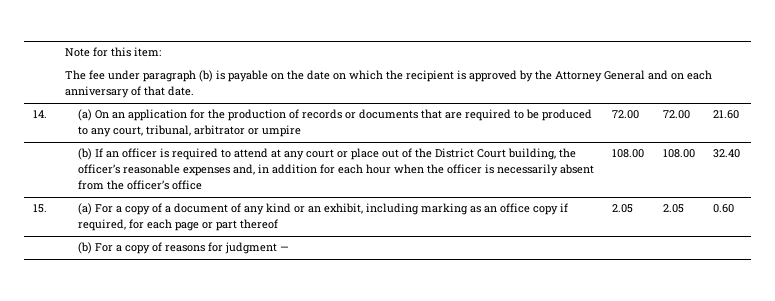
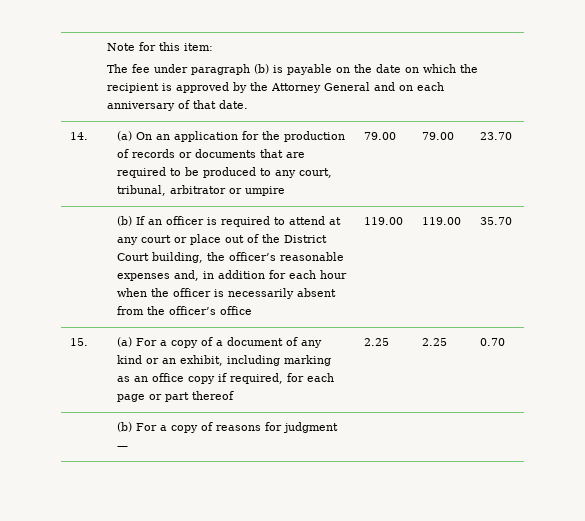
- 14. | (a) On an application for the production of records or documents that are required to be produced to any court, tribunal, arbitrator or umpire | 72.00 | 72.00 | 21.60
+ 14. | (a) On an application for the production of records or documents that are required to be produced to any court, tribunal, arbitrator or umpire | 79.00 | 79.00 | 23.70
- 108.00 | 108.00 | 32.40
+ 119.00 | 119.00 | 35.70
- 15. | (a) For a copy of a document of any kind or an exhibit, including marking as an office copy if required, for each page or part thereof | 2.05 | 2.05 | 0.60
+ 15. | (a) For a copy of a document of any kind or an exhibit, including marking as an office copy if required, for each page or part thereof | 2.25 | 2.25 | 0.70

